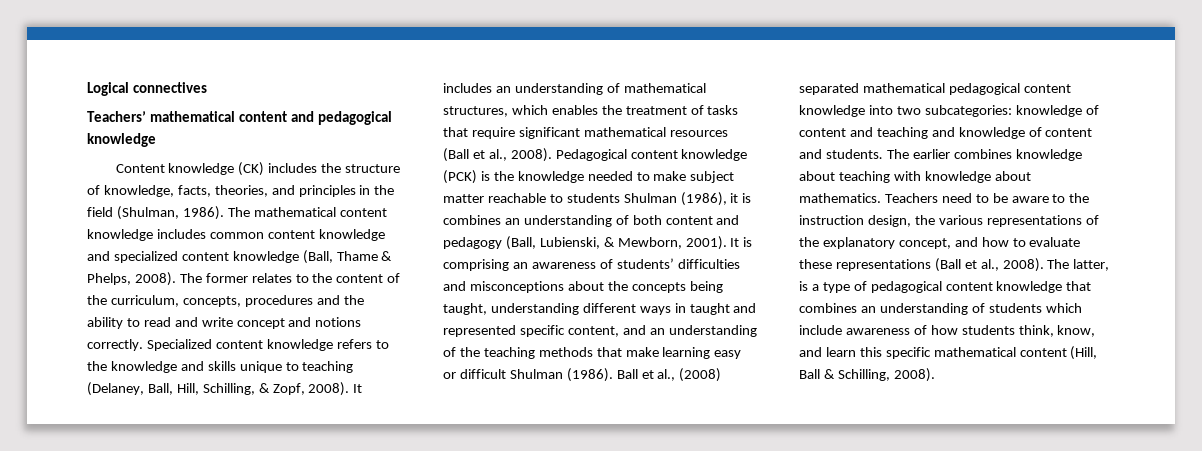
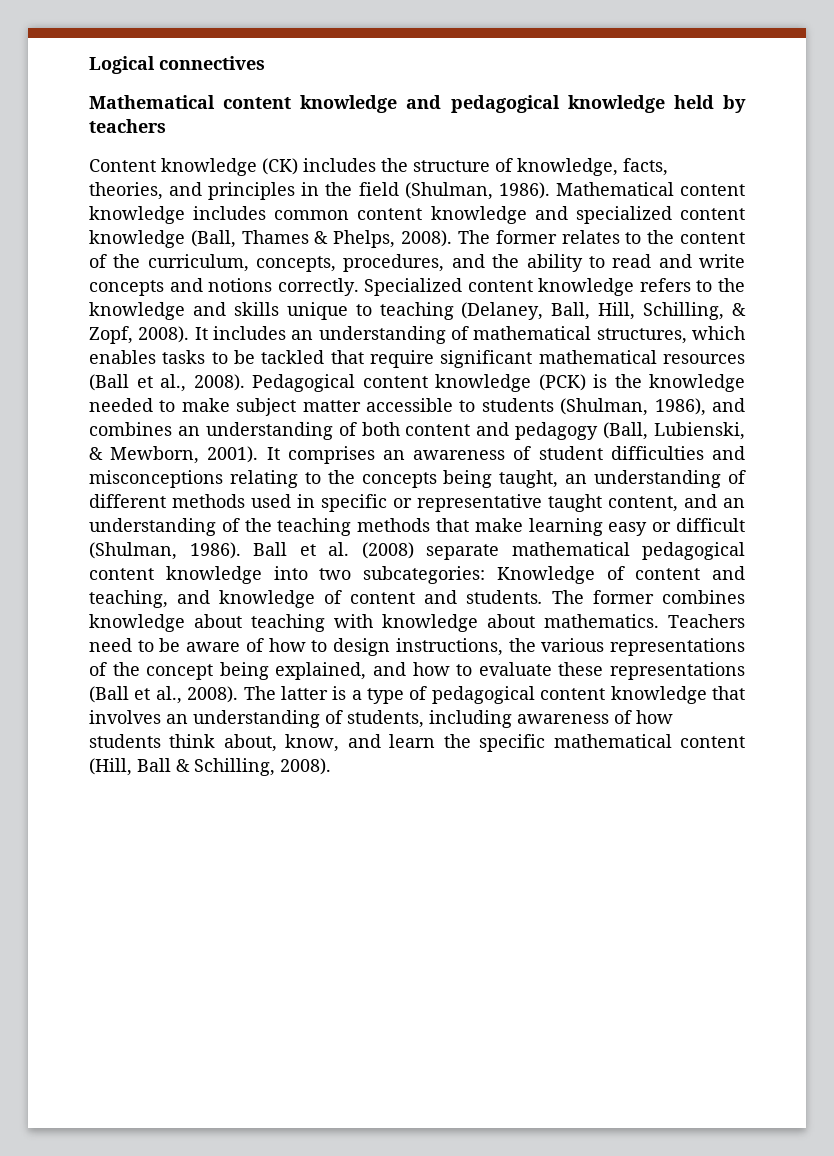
- Teachers’ mathematical content and pedagogical knowledge
+ Mathematical content knowledge and pedagogical knowledge held by teachers
- The mathematical content knowledge includes common content knowledge and specialized content knowledge (Ball, Thame & Phelps, 2008).
+ Mathematical content knowledge includes common content knowledge and specialized content knowledge (Ball, Thames & Phelps, 2008).
- The former relates to the content of the curriculum, concepts, procedures and the ability to read and write concept and notions correctly.
+ The former relates to the content of the curriculum, concepts, procedures, and the ability to read and write concepts and notions correctly.
- It includes an understanding of mathematical structures, which enables the treatment of tasks that require significant mathematical resources (Ball et al., 2008).
+ It includes an understanding of mathematical structures, which enables tasks to be tackled that require significant mathematical resources (Ball et al., 2008).
- Pedagogical content knowledge (PCK) is the knowledge needed to make subject matter reachable to students Shulman (1986), it is combines an understanding of both content and pedagogy (Ball, Lubienski, & Mewborn, 2001).
+ Pedagogical content knowledge (PCK) is the knowledge needed to make subject matter accessible to students (Shulman, 1986), and combines an understanding of both content and pedagogy (Ball, Lubienski, & Mewborn, 2001).
- It is comprising an awareness of students’ difficulties and misconceptions about the concepts being taught, understanding different ways in taught and represented specific content, and an understanding of the teaching methods that make learning easy or difficult Shulman (1986). Ball et al., (2008) separated mathematical pedagogical content knowledge into two subcategories: knowledge of content and teaching and knowledge of content and students.
+ It comprises an awareness of student difficulties and misconceptions relating to the concepts being taught, an understanding of different methods used in specific or representative taught content, and an understanding of the teaching methods that make learning easy or difficult (Shulman, 1986). Ball et al. (2008) separate mathematical pedagogical content knowledge into two subcategories: Knowledge of content and teaching, and knowledge of content and students.
- The earlier combines knowledge about teaching with knowledge about mathematics.
+ The former combines knowledge about teaching with knowledge about mathematics.
- Teachers need to be aware to the instruction design, the various representations of the explanatory concept, and how to evaluate these representations (Ball et al., 2008).
+ Teachers need to be aware of how to design instructions, the various representations of the concept being explained, and how to evaluate these representations (Ball et al., 2008).
- The latter, is a type of pedagogical content knowledge that combines an understanding of students which include awareness of how students think, know, and learn this specific mathematical content (Hill, Ball & Schilling, 2008).
+ The latter is a type of pedagogical content knowledge that involves an understanding of students, including awareness of how students think about, know, and learn the specific mathematical content (Hill, Ball & Schilling, 2008).

